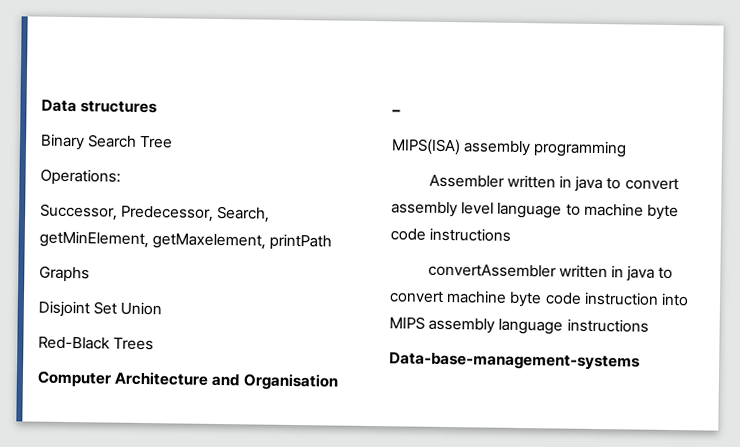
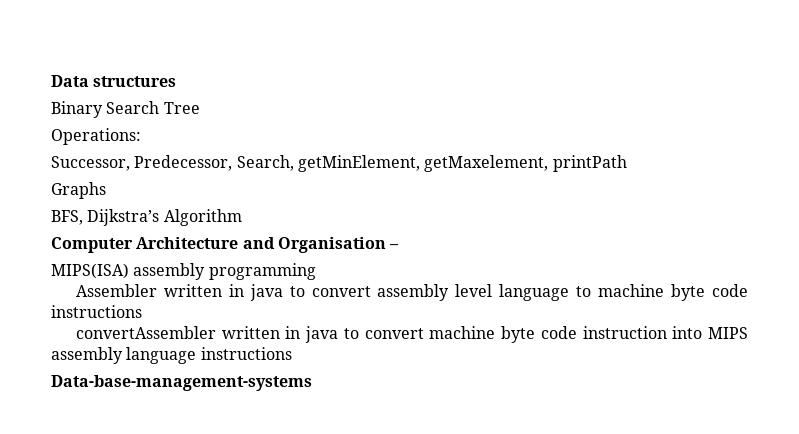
- Disjoint Set Union
- Red-Black Trees
+ BFS, Dijkstra’s Algorithm

